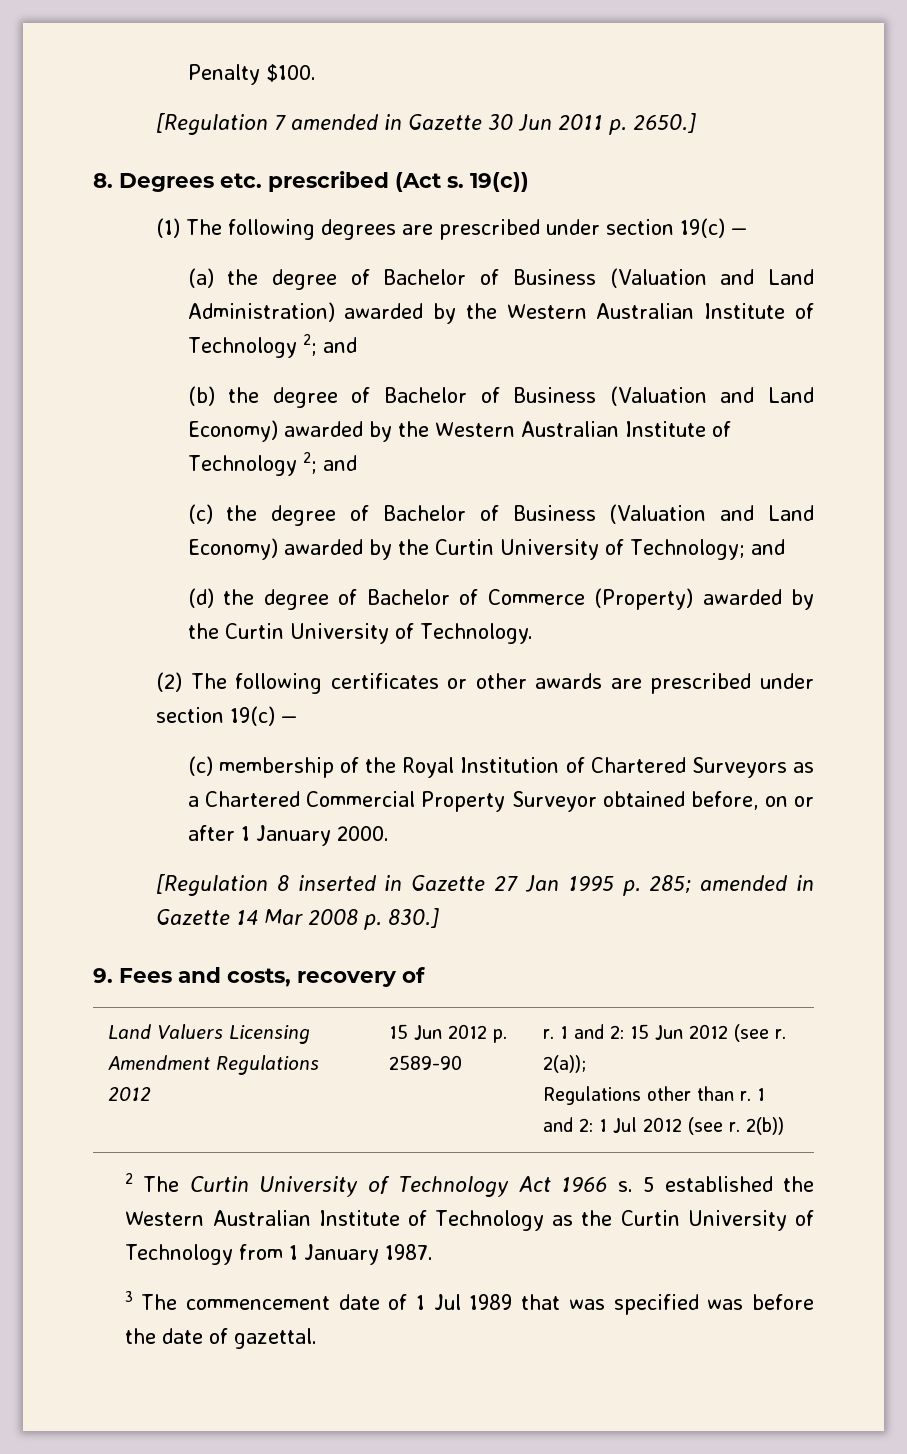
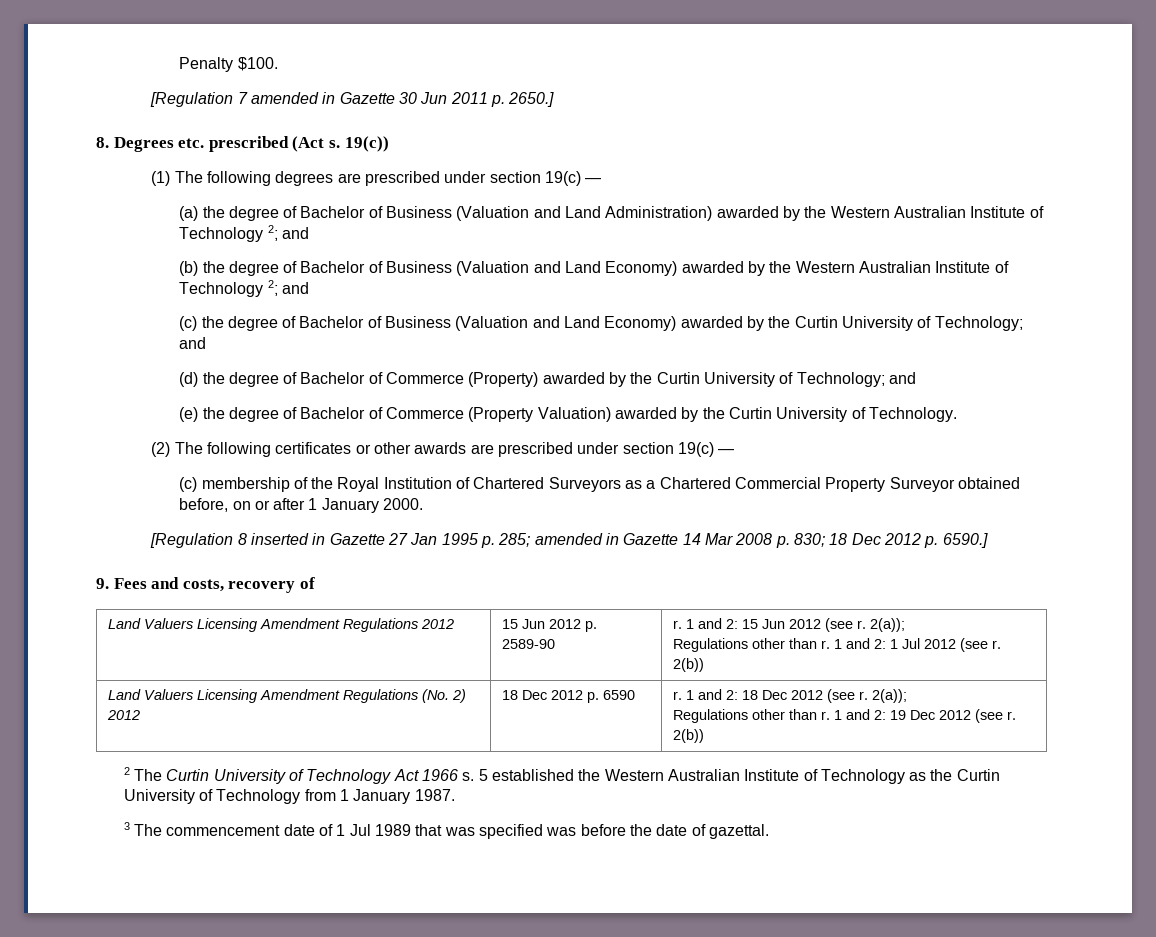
- (d) the degree of Bachelor of Commerce (Property) awarded by the Curtin University of Technology.
+ (d) the degree of Bachelor of Commerce (Property) awarded by the Curtin University of Technology; and
+ (e) the degree of Bachelor of Commerce (Property Valuation) awarded by the Curtin University of Technology.
- [Regulation 8 inserted in Gazette 27 Jan 1995 p. 285; amended in Gazette 14 Mar 2008 p. 830.]
+ [Regulation 8 inserted in Gazette 27 Jan 1995 p. 285; amended in Gazette 14 Mar 2008 p. 830; 18 Dec 2012 p. 6590.]
+ Land Valuers Licensing Amendment Regulations (No. 2) 2012 | 18 Dec 2012 p. 6590 | r. 1 and 2: 18 Dec 2012 (see r. 2(a));
+ Regulations other than r. 1 and 2: 19 Dec 2012 (see r. 2(b))

